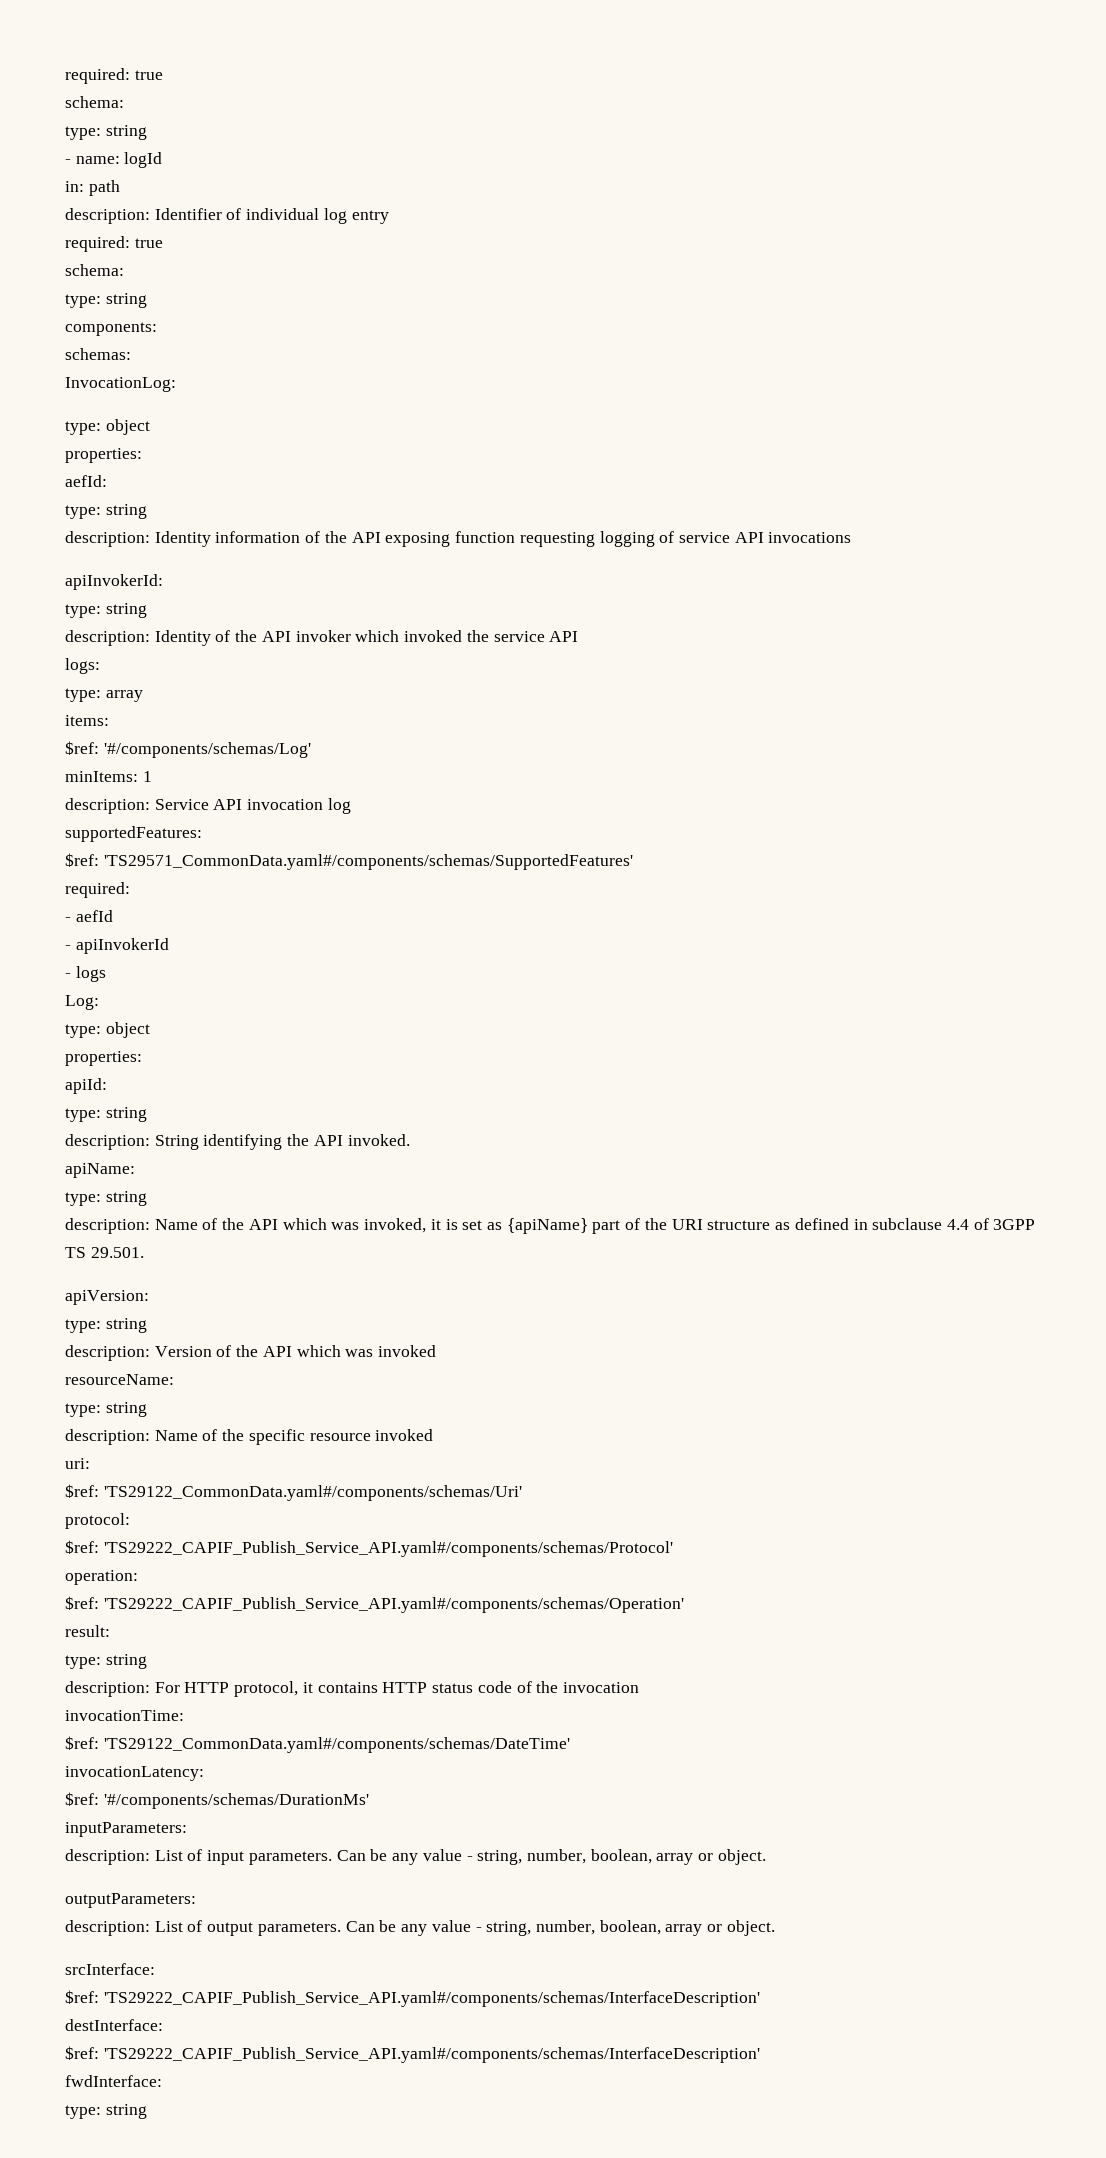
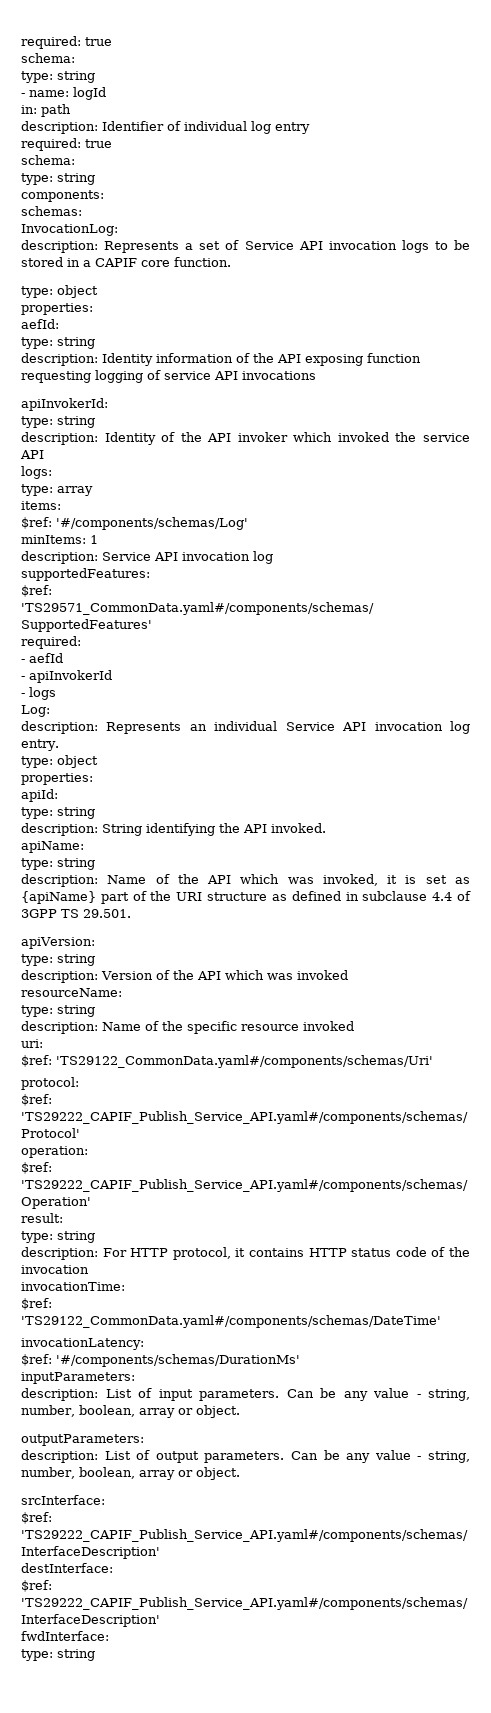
+ description: Represents a set of Service API invocation logs to be stored in a CAPIF core function.
+ description: Represents an individual Service API invocation log entry.

